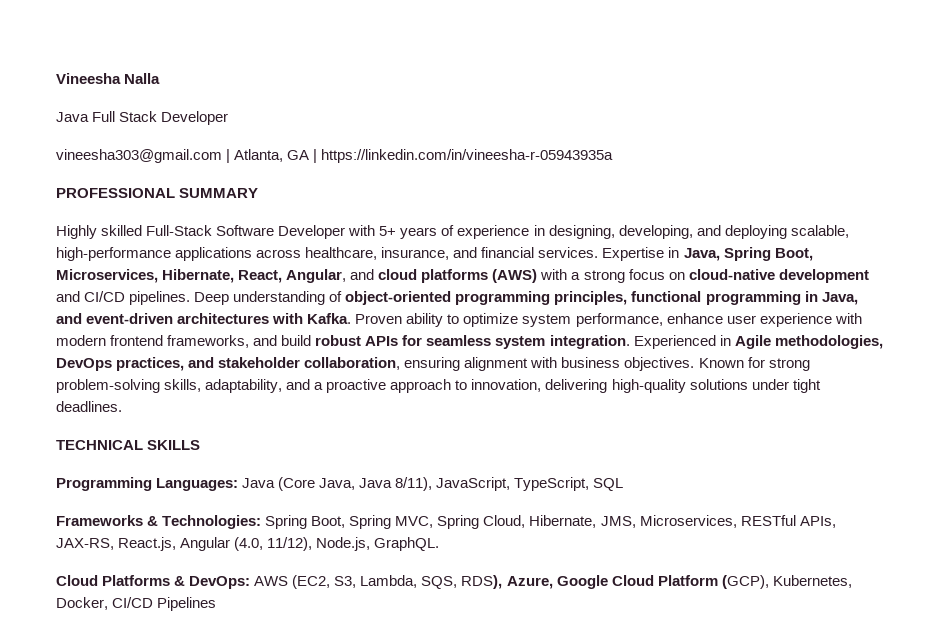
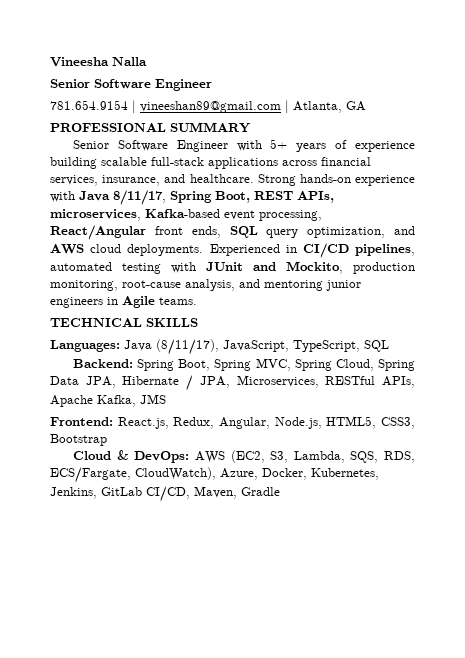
  Vineesha Nalla
- Java Full Stack Developer
- vineesha303@gmail.com | Atlanta, GA | https://linkedin.com/in/vineesha-r-05943935a
+ Senior Software Engineer
+ 781.654.9154 | vineeshan89@gmail.com | Atlanta, GA
- Highly skilled Full-Stack Software Developer with 5+ years of experience in designing, developing, and deploying scalable, high-performance applications across healthcare, insurance, and financial services. Expertise in Java, Spring Boot, Microservices, Hibernate, React, Angular, and cloud platforms (AWS) with a strong focus on cloud-native development and CI/CD pipelines. Deep understanding of object-oriented programming principles, functional programming in Java, and event-driven architectures with Kafka. Proven ability to optimize system performance, enhance user experience with modern frontend frameworks, and build robust APIs for seamless system integration. Experienced in Agile methodologies, DevOps practices, and stakeholder collaboration, ensuring alignment with business objectives. Known for strong problem-solving skills, adaptability, and a proactive approach to innovation, delivering high-quality solutions under tight deadlines.
+ Senior Software Engineer with 5+ years of experience building scalable full-stack applications across financial services, insurance, and healthcare. Strong hands-on experience with Java 8/11/17, Spring Boot, REST APIs, microservices, Kafka-based event processing, React/Angular front ends, SQL query optimization, and AWS cloud deployments. Experienced in CI/CD pipelines, automated testing with JUnit and Mockito, production monitoring, root-cause analysis, and mentoring junior engineers in Agile teams.
- Programming Languages: Java (Core Java, Java 8/11), JavaScript, TypeScript, SQL
+ Languages: Java (8/11/17), JavaScript, TypeScript, SQL
- Frameworks & Technologies: Spring Boot, Spring MVC, Spring Cloud, Hibernate, JMS, Microservices, RESTful APIs, JAX-RS, React.js, Angular (4.0, 11/12), Node.js, GraphQL.
- Cloud Platforms & DevOps: AWS (EC2, S3, Lambda, SQS, RDS), Azure, Google Cloud Platform (GCP), Kubernetes, Docker, CI/CD Pipelines
+ Backend: Spring Boot, Spring MVC, Spring Cloud, Spring Data JPA, Hibernate / JPA, Microservices, RESTful APIs, Apache Kafka, JMS
+ Frontend: React.js, Redux, Angular, Node.js, HTML5, CSS3, Bootstrap
+ Cloud & DevOps: AWS (EC2, S3, Lambda, SQS, RDS, ECS/Fargate, CloudWatch), Azure, Docker, Kubernetes, Jenkins, GitLab CI/CD, Maven, Gradle

